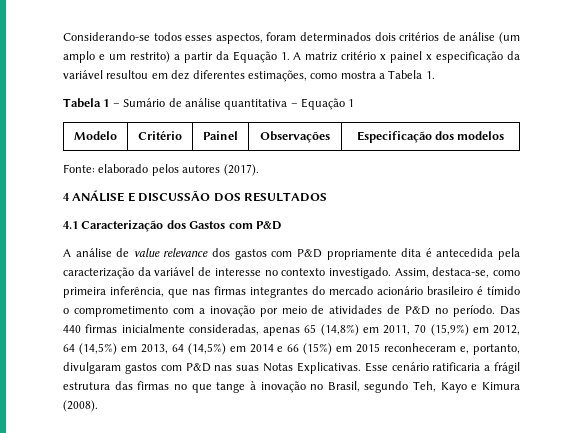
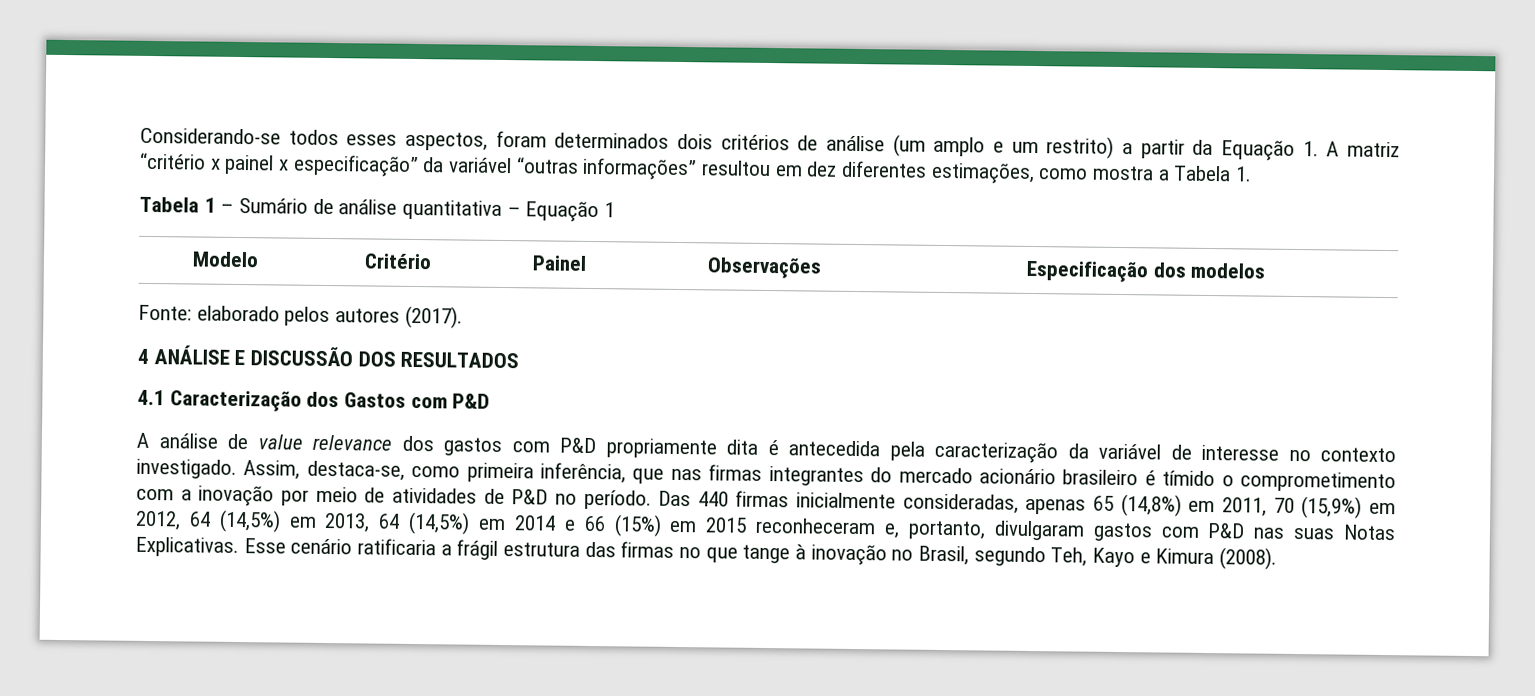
- Considerando-se todos esses aspectos, foram determinados dois critérios de análise (um amplo e um restrito) a partir da Equação 1. A matriz critério x painel x especificação da variável resultou em dez diferentes estimações, como mostra a Tabela 1.
+ Considerando-se todos esses aspectos, foram determinados dois critérios de análise (um amplo e um restrito) a partir da Equação 1. A matriz “critério x painel x especificação” da variável “outras informações” resultou em dez diferentes estimações, como mostra a Tabela 1.

